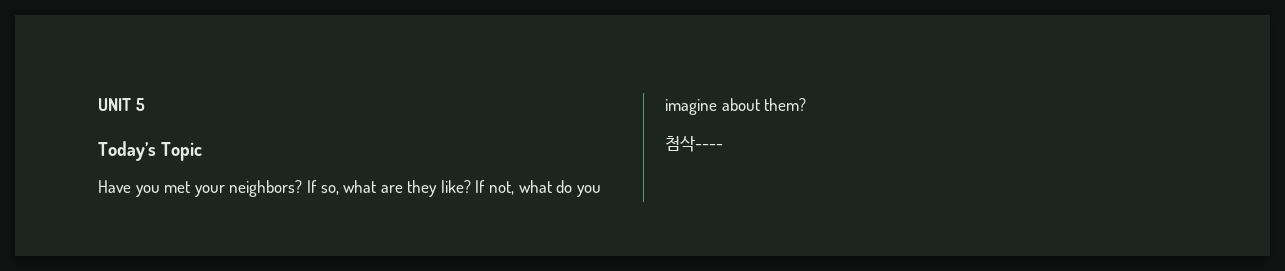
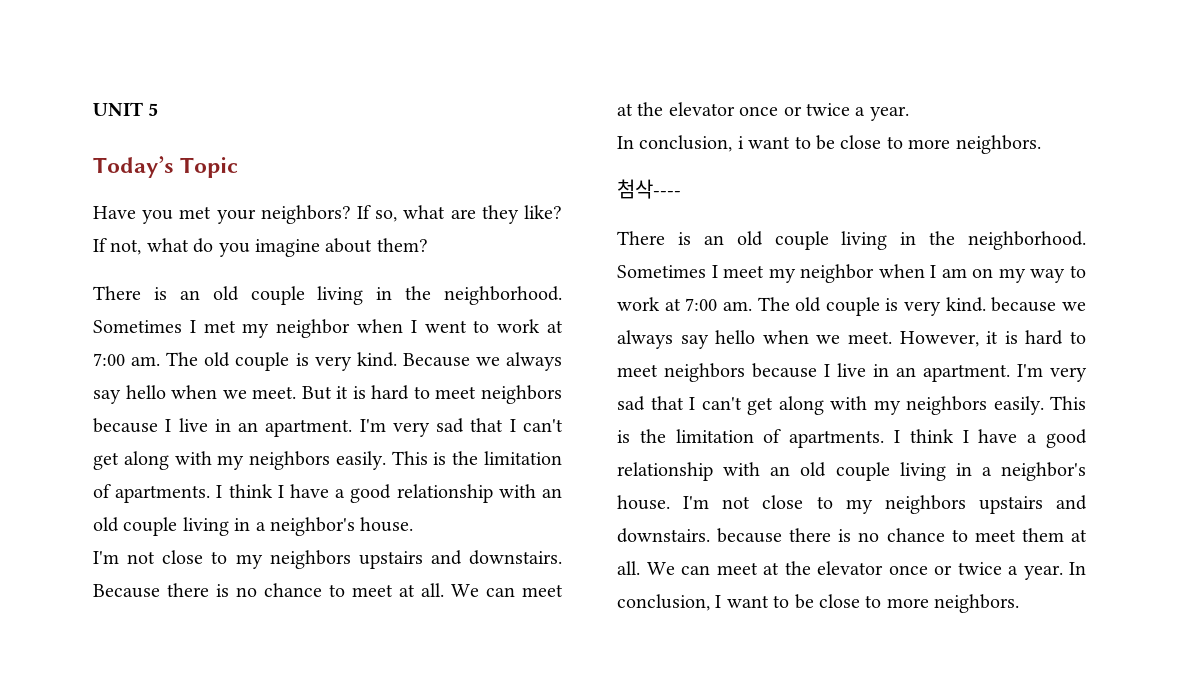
+ There is an old couple living in the neighborhood. Sometimes I met my neighbor when I went to work at 7:00 am. The old couple is very kind. Because we always say hello when we meet. But it is hard to meet neighbors because I live in an apartment. I'm very sad that I can't get along with my neighbors easily. This is the limitation of apartments. I think I have a good relationship with an old couple living in a neighbor's house.
+ I'm not close to my neighbors upstairs and downstairs. Because there is no chance to meet at all. We can meet at the elevator once or twice a year.
+ In conclusion, i want to be close to more neighbors.
  첨삭----
+ There is an old couple living in the neighborhood. Sometimes I meet my neighbor when I am on my way to work at 7:00 am. The old couple is very kind. because we always say hello when we meet. However, it is hard to meet neighbors because I live in an apartment. I'm very sad that I can't get along with my neighbors easily. This is the limitation of apartments. I think I have a good relationship with an old couple living in a neighbor's house. I'm not close to my neighbors upstairs and downstairs. because there is no chance to meet them at all. We can meet at the elevator once or twice a year. In conclusion, I want to be close to more neighbors.

